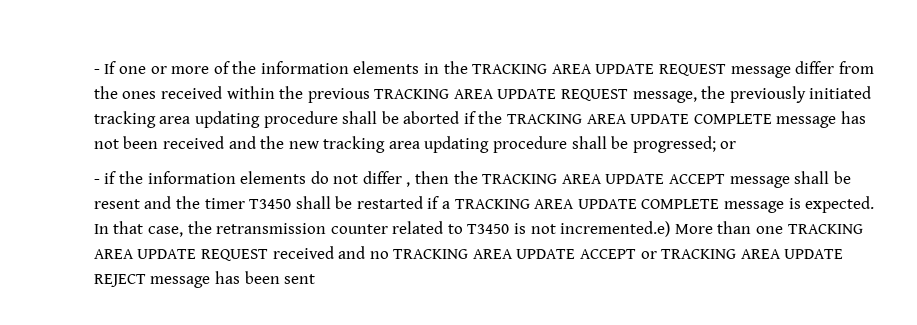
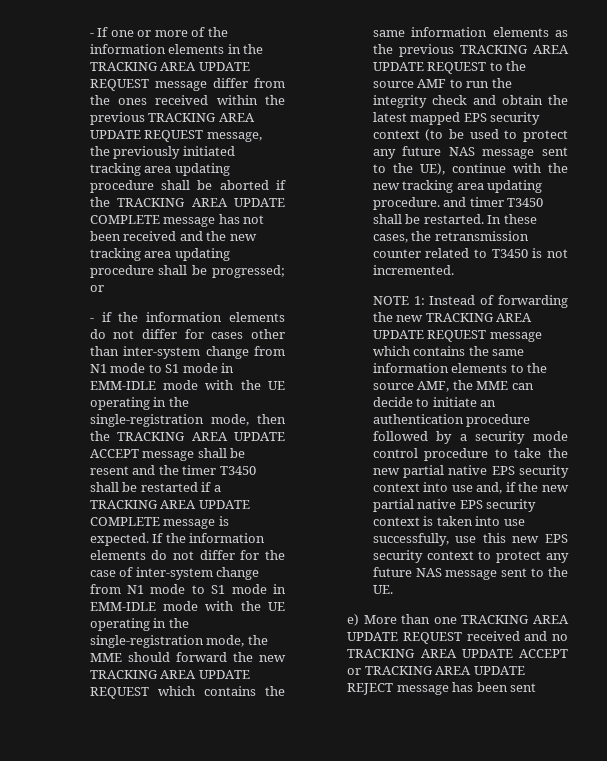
- - if the information elements do not differ , then the TRACKING AREA UPDATE ACCEPT message shall be resent and the timer T3450 shall be restarted if a TRACKING AREA UPDATE COMPLETE message is expected.
+ - if the information elements do not differ for cases other than inter-system change from N1 mode to S1 mode in EMM-IDLE mode with the UE operating in the single-registration mode, then the TRACKING AREA UPDATE ACCEPT message shall be resent and the timer T3450 shall be restarted if a TRACKING AREA UPDATE COMPLETE message is expected.
- In that case, the retransmission counter related to T3450 is not incremented.e) More than one TRACKING AREA UPDATE REQUEST received and no TRACKING AREA UPDATE ACCEPT or TRACKING AREA UPDATE REJECT message has been sent
+ If the information elements do not differ for the case of inter-system change from N1 mode to S1 mode in EMM-IDLE mode with the UE operating in the single-registration mode, the MME should forward the new TRACKING AREA UPDATE REQUEST which contains the same information elements as the previous TRACKING AREA UPDATE REQUEST to the source AMF to run the integrity check and obtain the latest mapped EPS security context (to be used to protect any future NAS message sent to the UE), continue with the new tracking area updating procedure. and timer T3450 shall be restarted. In these cases, the retransmission counter related to T3450 is not incremented.
+ NOTE 1: Instead of forwarding the new TRACKING AREA UPDATE REQUEST message which contains the same information elements to the source AMF, the MME can decide to initiate an authentication procedure followed by a security mode control procedure to take the new partial native EPS security context into use and, if the new partial native EPS security context is taken into use successfully, use this new EPS security context to protect any future NAS message sent to the UE.
+ e) More than one TRACKING AREA UPDATE REQUEST received and no TRACKING AREA UPDATE ACCEPT or TRACKING AREA UPDATE REJECT message has been sent

